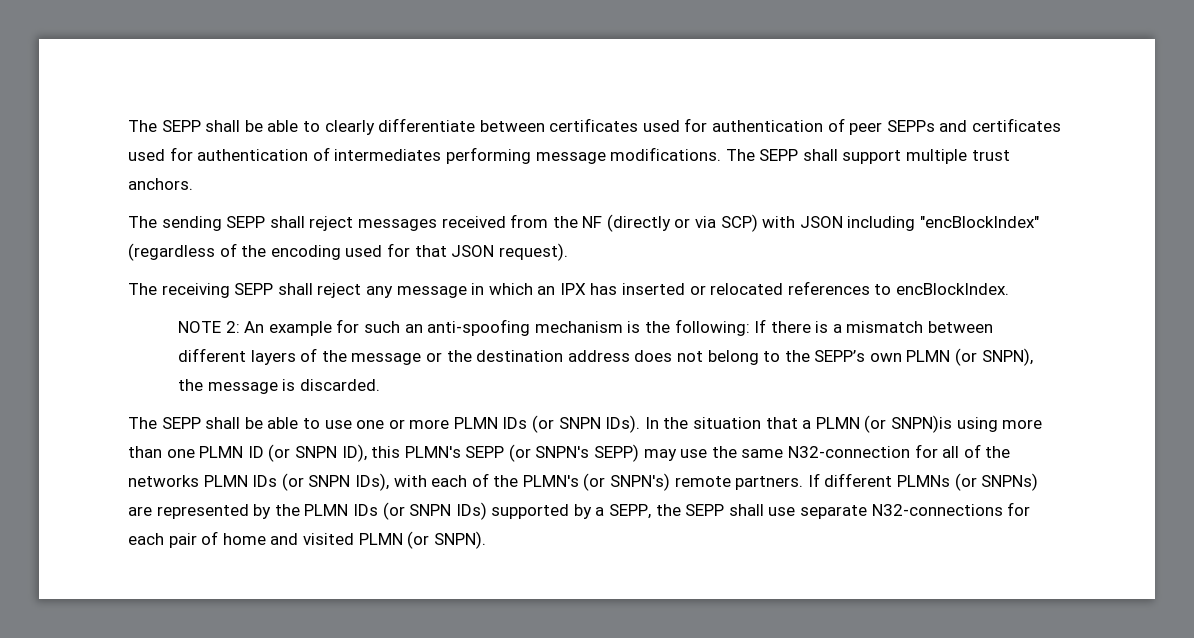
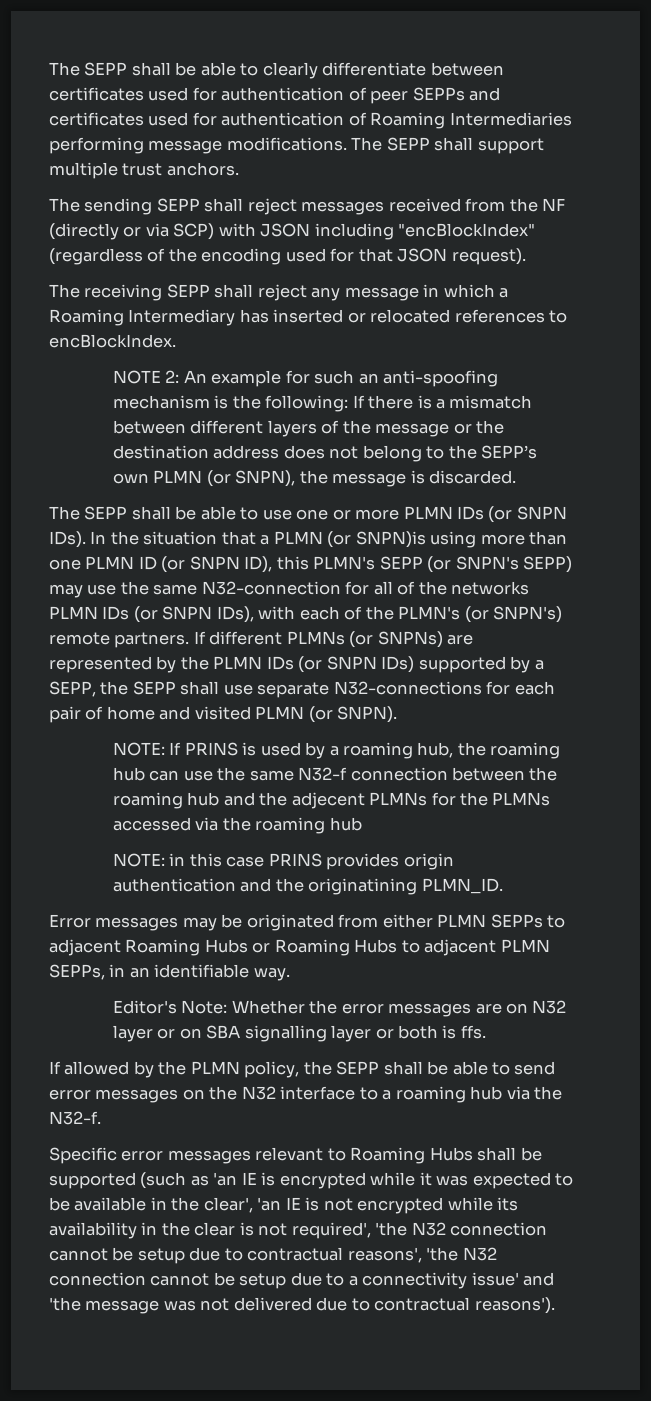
- The SEPP shall be able to clearly differentiate between certificates used for authentication of peer SEPPs and certificates used for authentication of intermediates performing message modifications.
+ The SEPP shall be able to clearly differentiate between certificates used for authentication of peer SEPPs and certificates used for authentication of Roaming Intermediaries performing message modifications.
- The receiving SEPP shall reject any message in which an IPX has inserted or relocated references to encBlockIndex.
+ The receiving SEPP shall reject any message in which a Roaming Intermediary has inserted or relocated references to encBlockIndex.
+ NOTE: If PRINS is used by a roaming hub, the roaming hub can use the same N32-f connection between the roaming hub and the adjecent PLMNs for the PLMNs accessed via the roaming hub
+ NOTE: in this case PRINS provides origin authentication and the originatining PLMN_ID.
+ Error messages may be originated from either PLMN SEPPs to adjacent Roaming Hubs or Roaming Hubs to adjacent PLMN SEPPs, in an identifiable way.
+ Editor's Note: Whether the error messages are on N32 layer or on SBA signalling layer or both is ffs.
+ If allowed by the PLMN policy, the SEPP shall be able to send error messages on the N32 interface to a roaming hub via the N32-f.
+ Specific error messages relevant to Roaming Hubs shall be supported (such as 'an IE is encrypted while it was expected to be available in the clear', 'an IE is not encrypted while its availability in the clear is not required', 'the N32 connection cannot be setup due to contractual reasons', 'the N32 connection cannot be setup due to a connectivity issue' and 'the message was not delivered due to contractual reasons').

